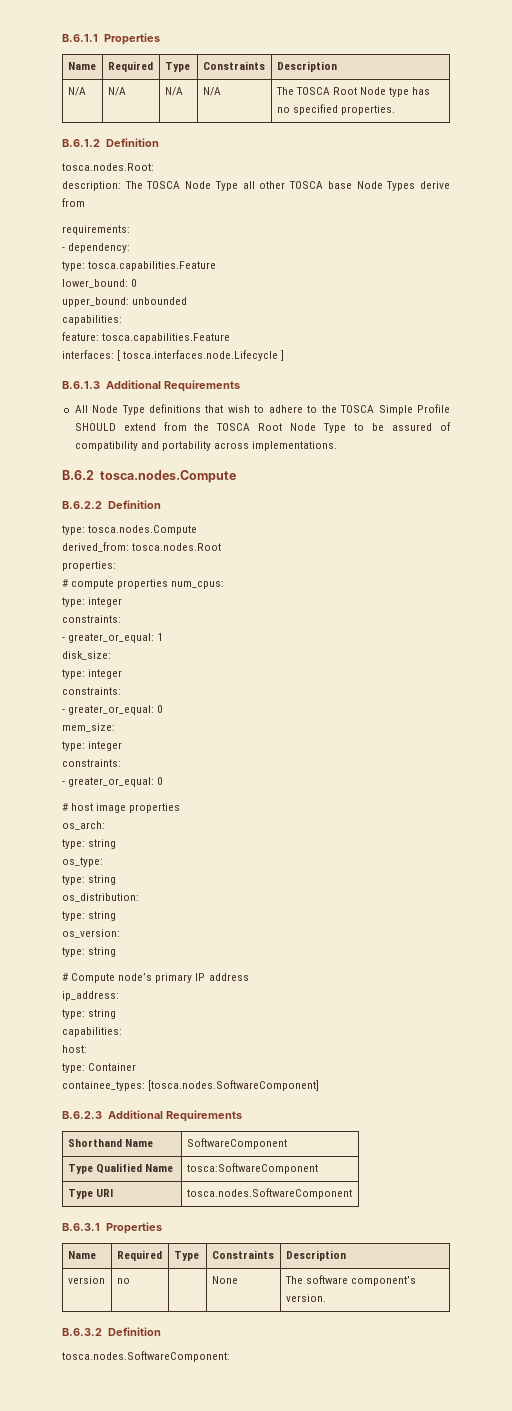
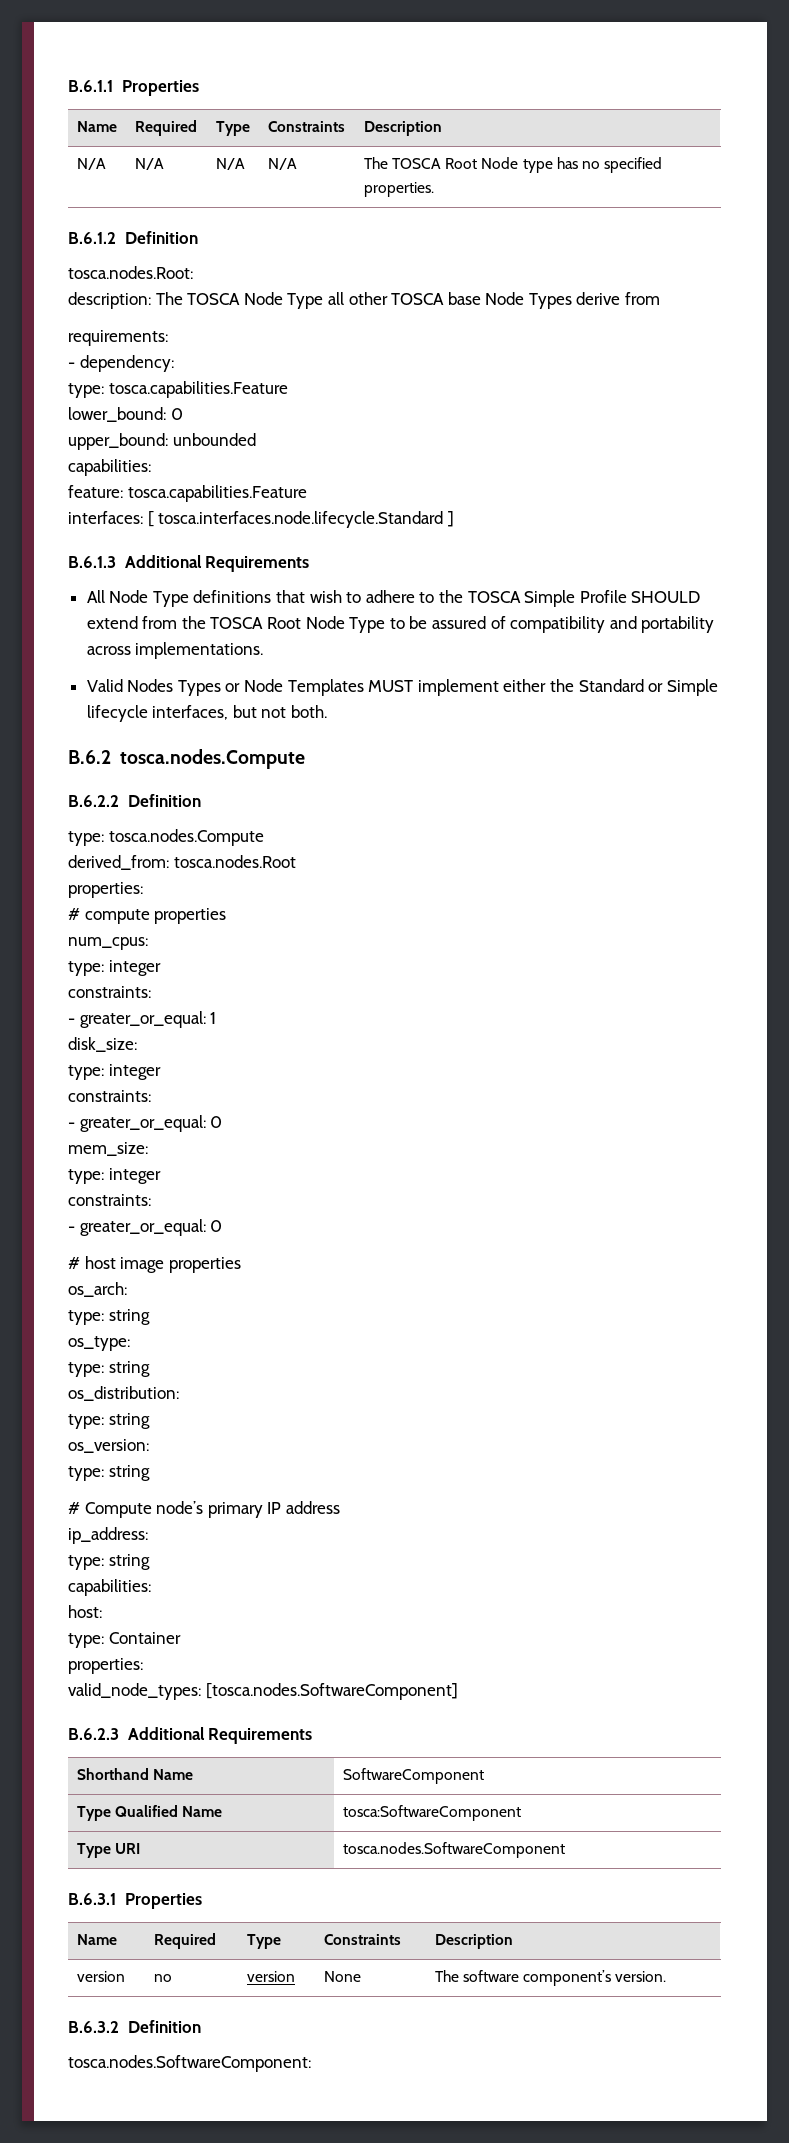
- interfaces: [ tosca.interfaces.node.Lifecycle ]
+ interfaces: [ tosca.interfaces.node.lifecycle.Standard ]
+ Valid Nodes Types or Node Templates MUST implement either the Standard or Simple lifecycle interfaces, but not both.
- # compute properties num_cpus:
+ # compute properties
+ num_cpus:
  type: Container
- containee_types: [tosca.nodes.SoftwareComponent]
+ properties:
+ valid_node_types: [tosca.nodes.SoftwareComponent]
- version | no | | None | The software component’s version.
+ version | no | version | None | The software component’s version.

